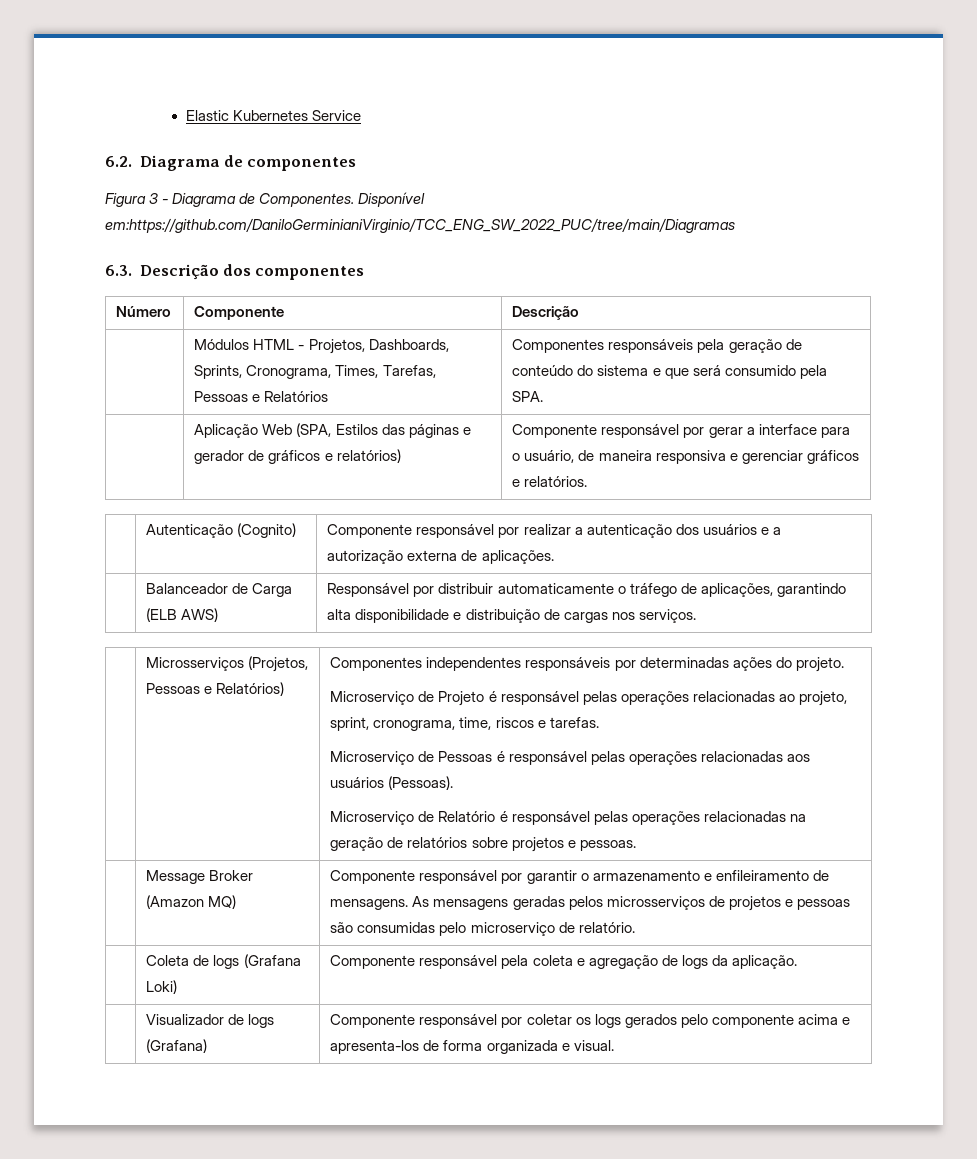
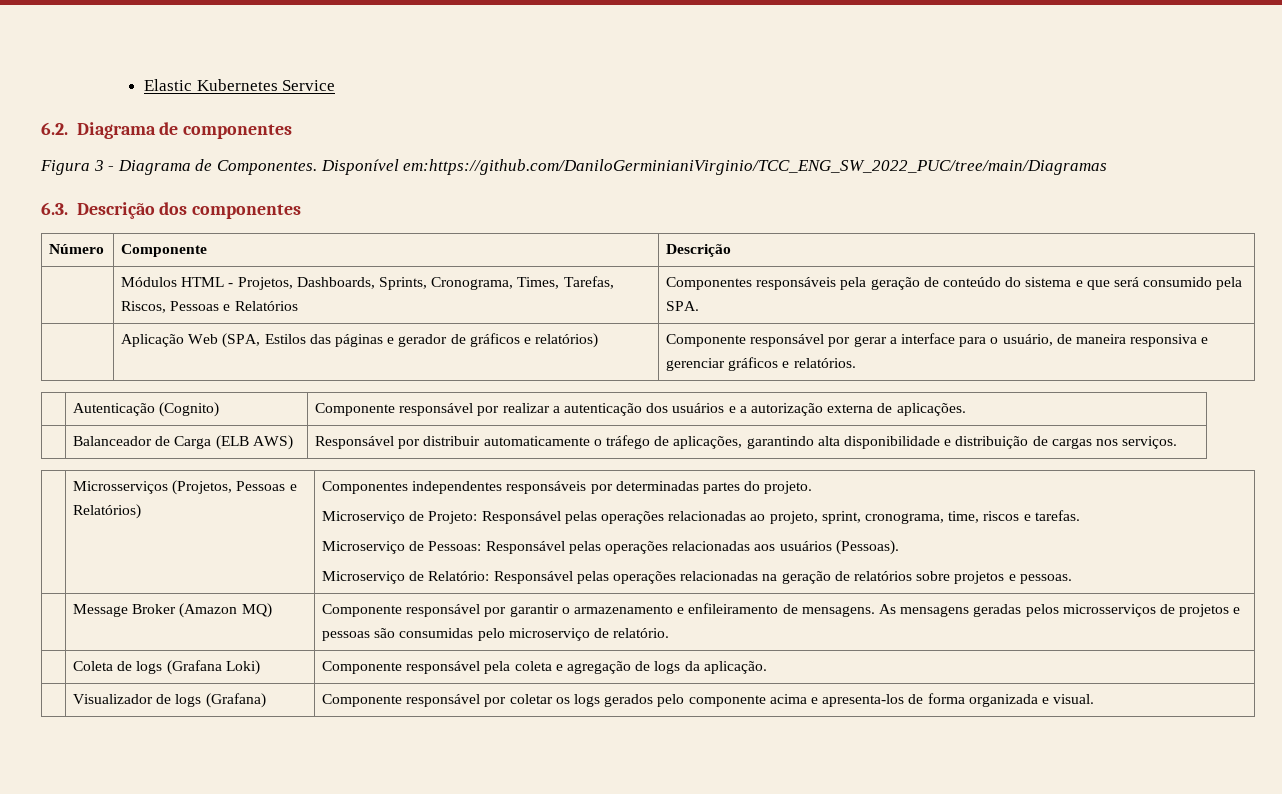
- | Módulos HTML - Projetos, Dashboards, Sprints, Cronograma, Times, Tarefas, Pessoas e Relatórios | Componentes responsáveis pela geração de conteúdo do sistema e que será consumido pela SPA.
+ | Módulos HTML - Projetos, Dashboards, Sprints, Cronograma, Times, Tarefas, Riscos, Pessoas e Relatórios | Componentes responsáveis pela geração de conteúdo do sistema e que será consumido pela SPA.
- Componentes independentes responsáveis por determinadas ações do projeto.
+ Componentes independentes responsáveis por determinadas partes do projeto.
- Microserviço de Projeto é responsável pelas operações relacionadas ao projeto, sprint, cronograma, time, riscos e tarefas.
+ Microserviço de Projeto: Responsável pelas operações relacionadas ao projeto, sprint, cronograma, time, riscos e tarefas.
- Microserviço de Pessoas é responsável pelas operações relacionadas aos usuários (Pessoas).
+ Microserviço de Pessoas: Responsável pelas operações relacionadas aos usuários (Pessoas).
- Microserviço de Relatório é responsável pelas operações relacionadas na geração de relatórios sobre projetos e pessoas.
+ Microserviço de Relatório: Responsável pelas operações relacionadas na geração de relatórios sobre projetos e pessoas.

